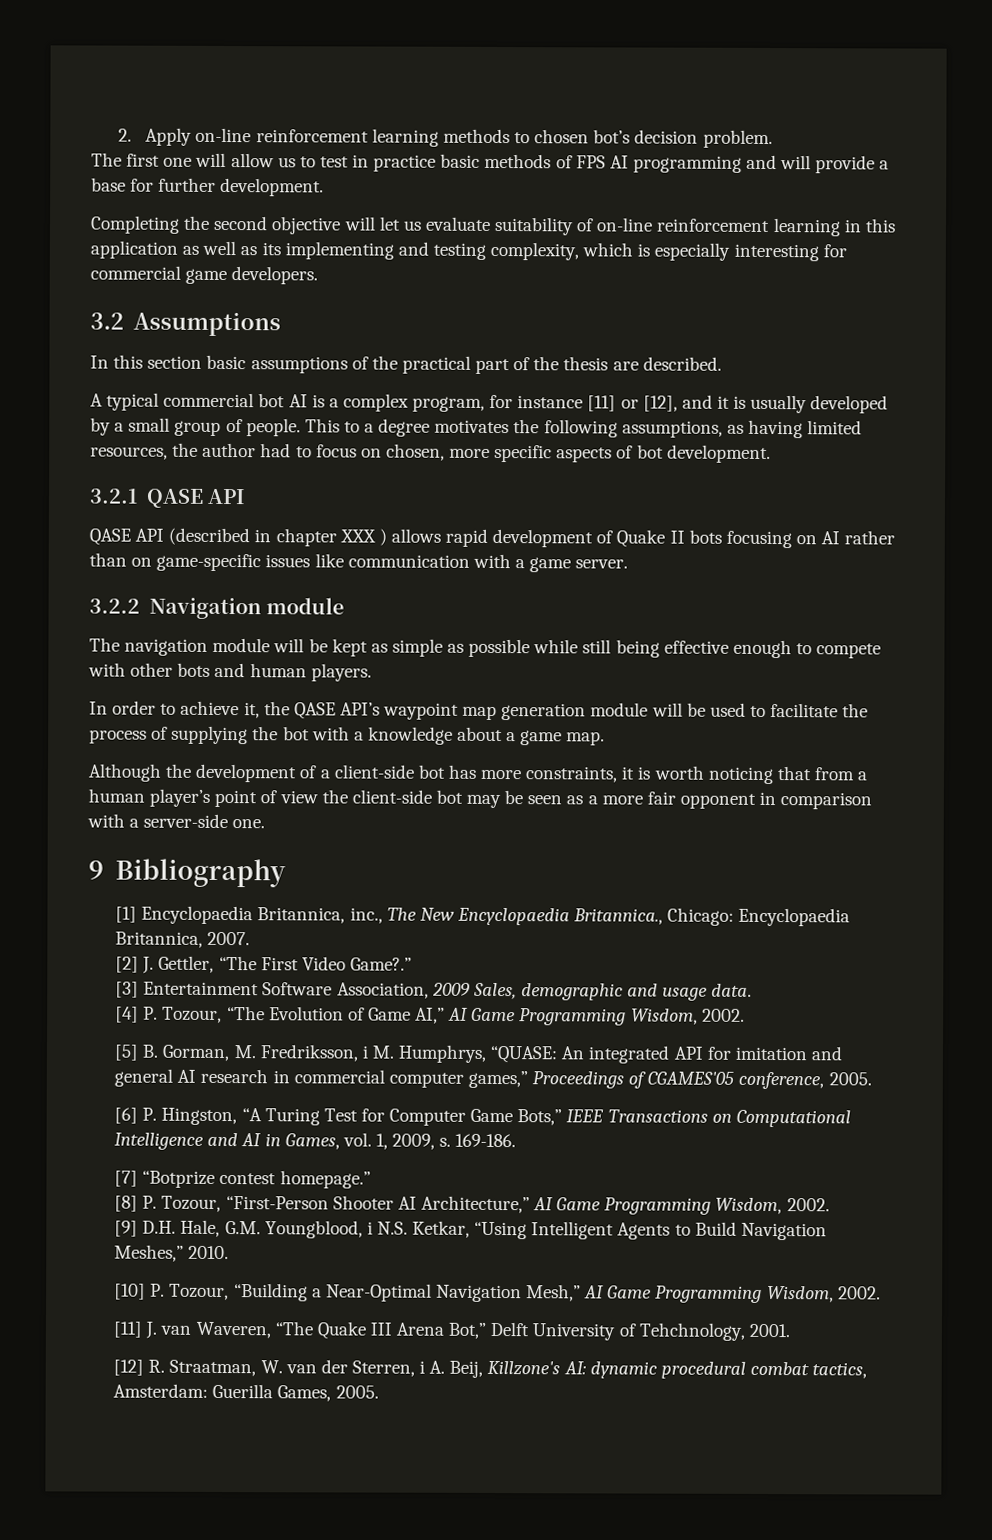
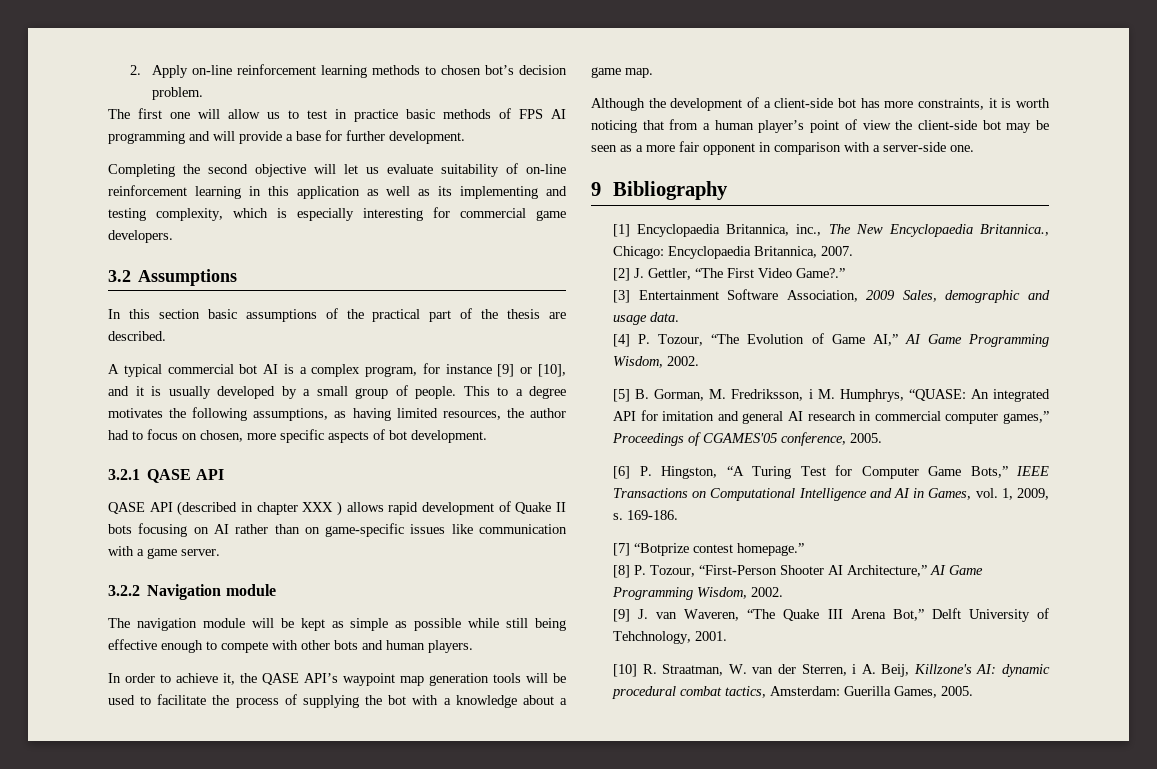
- A typical commercial bot AI is a complex program, for instance [11] or [12], and it is usually developed by a small group of people.
+ A typical commercial bot AI is a complex program, for instance [9] or [10], and it is usually developed by a small group of people.
- In order to achieve it, the QASE API’s waypoint map generation module will be used to facilitate the process of supplying the bot with a knowledge about a game map.
+ In order to achieve it, the QASE API’s waypoint map generation tools will be used to facilitate the process of supplying the bot with a knowledge about a game map.
- [9] D.H. Hale, G.M. Youngblood, i N.S. Ketkar, “Using Intelligent Agents to Build Navigation Meshes,” 2010.
- [10] P. Tozour, “Building a Near-Optimal Navigation Mesh,” AI Game Programming Wisdom, 2002.
- [11] J. van Waveren, “The Quake III Arena Bot,” Delft University of Tehchnology, 2001.
+ [9] J. van Waveren, “The Quake III Arena Bot,” Delft University of Tehchnology, 2001.
- [12] R. Straatman, W. van der Sterren, i A. Beij, Killzone's AI: dynamic procedural combat tactics, Amsterdam: Guerilla Games, 2005.
+ [10] R. Straatman, W. van der Sterren, i A. Beij, Killzone's AI: dynamic procedural combat tactics, Amsterdam: Guerilla Games, 2005.

